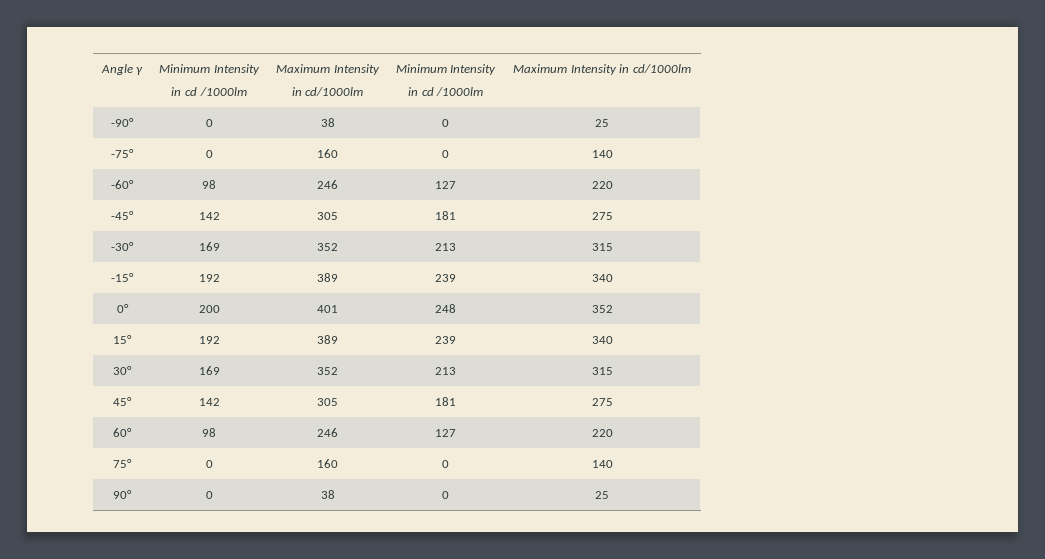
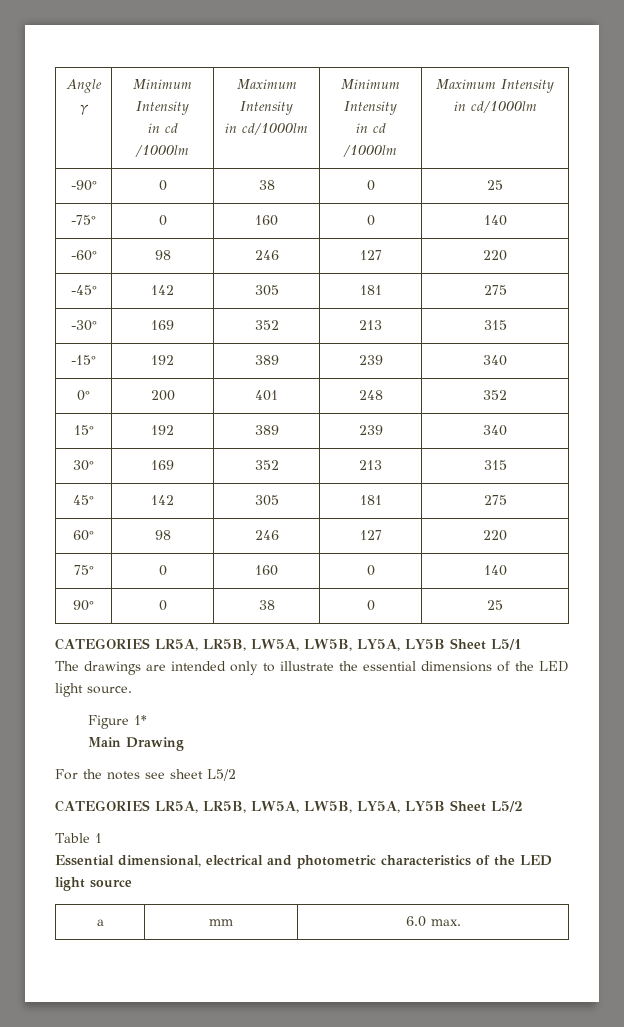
+ CATEGORIES LR5A, LR5B, LW5A, LW5B, LY5A, LY5B Sheet L5/1
+ The drawings are intended only to illustrate the essential dimensions of the LED light source.
+ Figure 1*
+ Main Drawing
+ For the notes see sheet L5/2
+ CATEGORIES LR5A, LR5B, LW5A, LW5B, LY5A, LY5B Sheet L5/2
+ Table 1
+ Essential dimensional, electrical and photometric characteristics of the LED light source
+ a | mm | 6.0 max.

